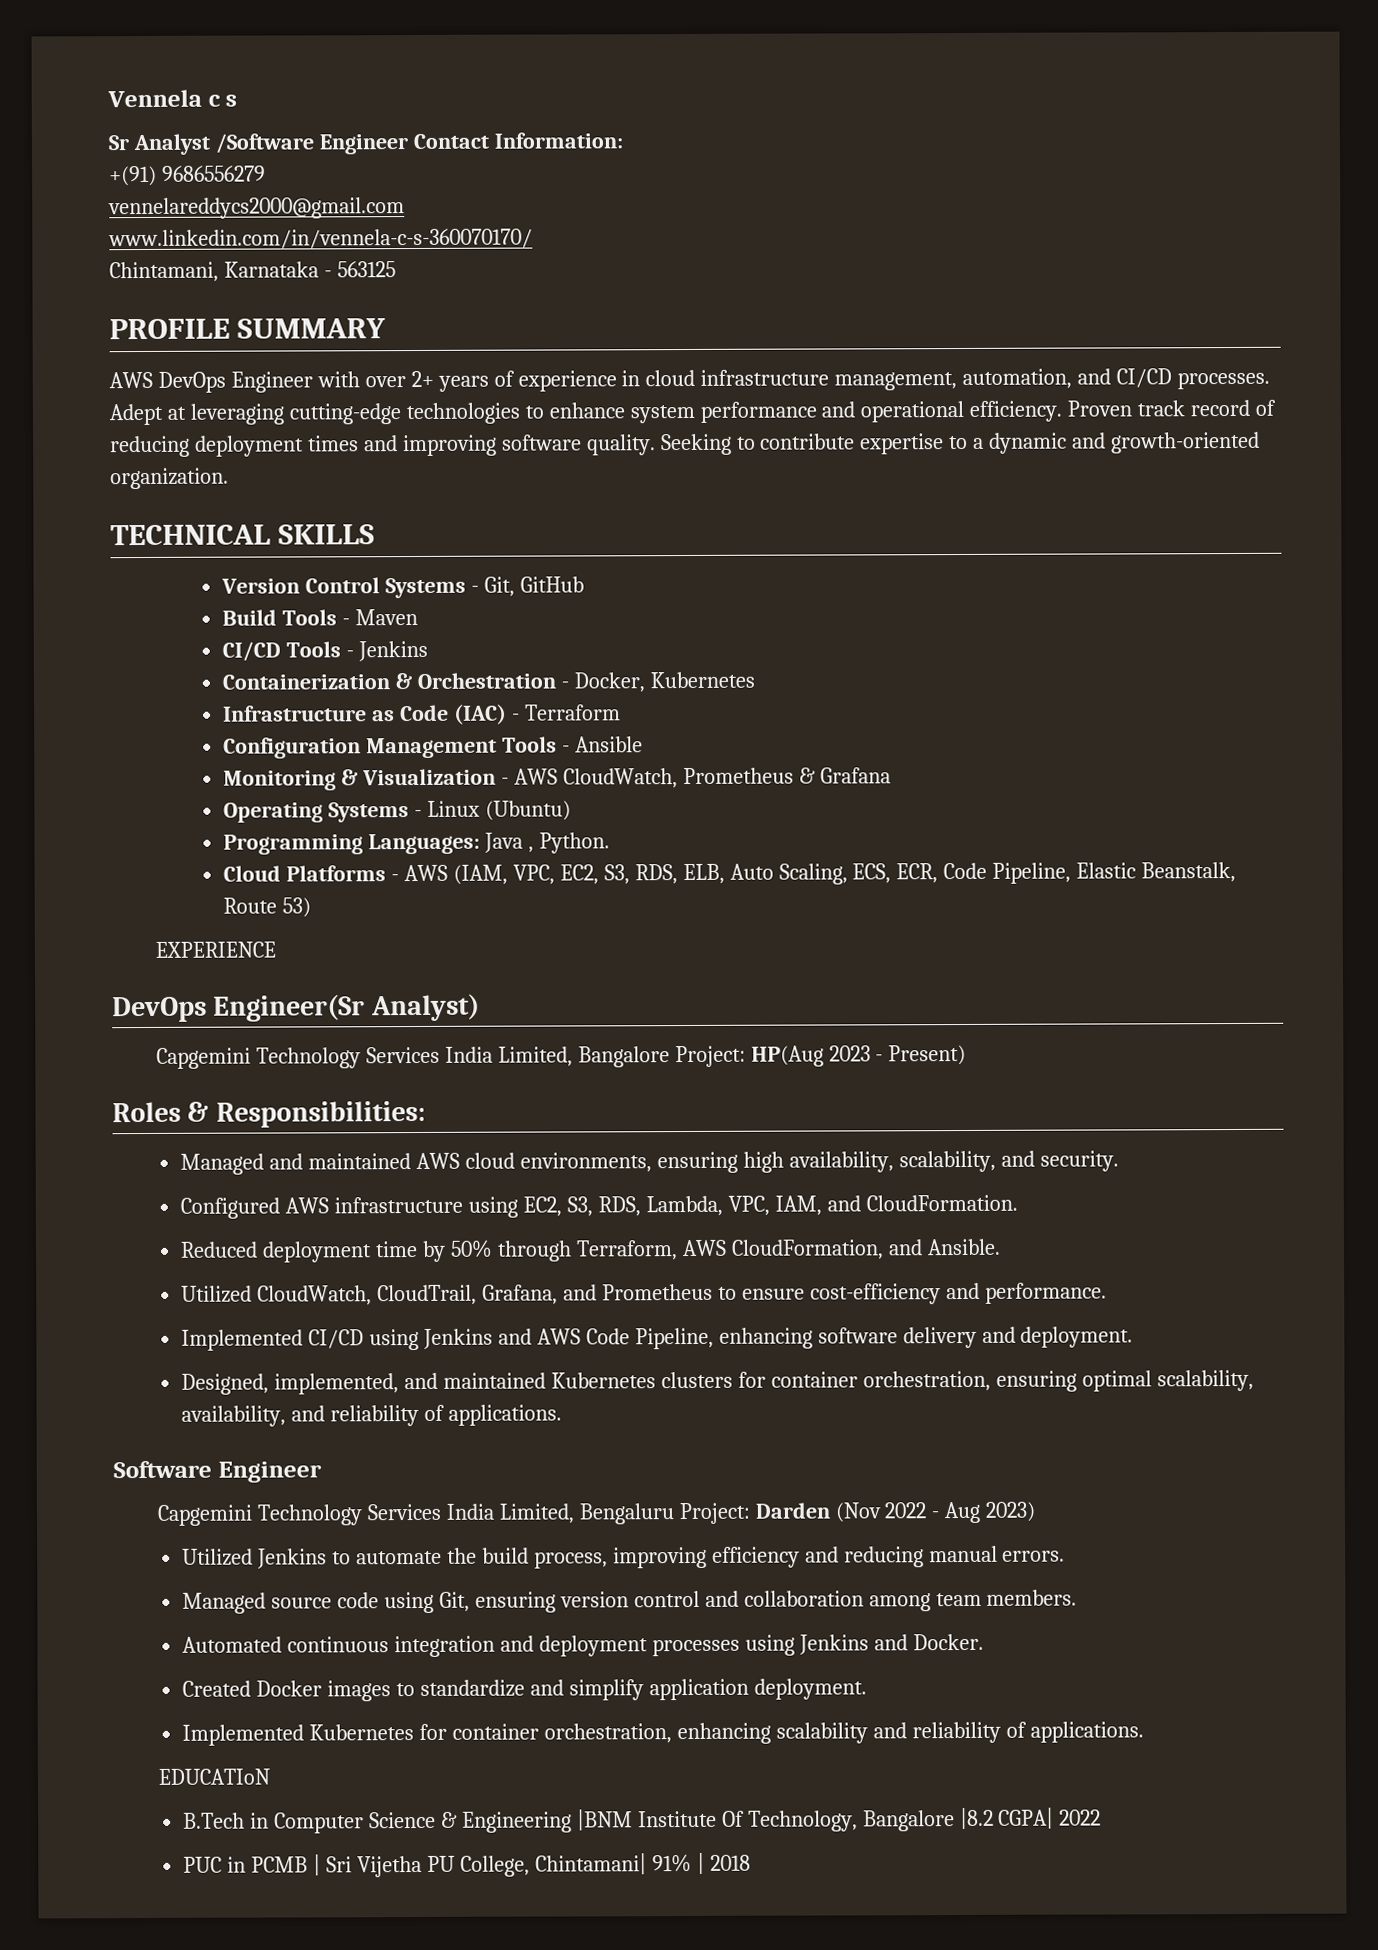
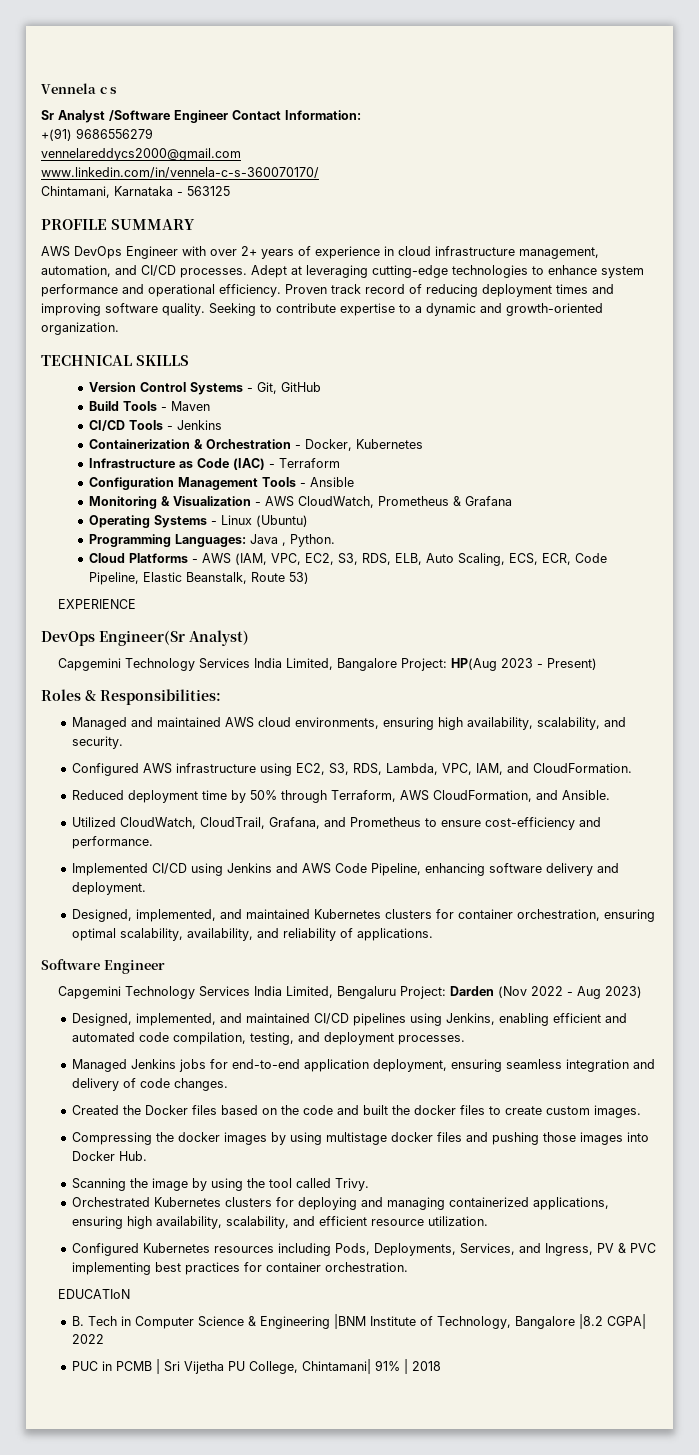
- Utilized Jenkins to automate the build process, improving efficiency and reducing manual errors.
- Managed source code using Git, ensuring version control and collaboration among team members.
- Automated continuous integration and deployment processes using Jenkins and Docker.
- Created Docker images to standardize and simplify application deployment.
- Implemented Kubernetes for container orchestration, enhancing scalability and reliability of applications.
+ Designed, implemented, and maintained CI/CD pipelines using Jenkins, enabling efficient and automated code compilation, testing, and deployment processes.
+ Managed Jenkins jobs for end-to-end application deployment, ensuring seamless integration and delivery of code changes.
+ Created the Docker files based on the code and built the docker files to create custom images.
+ Compressing the docker images by using multistage docker files and pushing those images into Docker Hub.
+ Scanning the image by using the tool called Trivy.
+ Orchestrated Kubernetes clusters for deploying and managing containerized applications, ensuring high availability, scalability, and efficient resource utilization.
+ Configured Kubernetes resources including Pods, Deployments, Services, and Ingress, PV & PVC implementing best practices for container orchestration.
- B.Tech in Computer Science & Engineering |BNM Institute Of Technology, Bangalore |8.2 CGPA| 2022
+ B. Tech in Computer Science & Engineering |BNM Institute of Technology, Bangalore |8.2 CGPA| 2022

